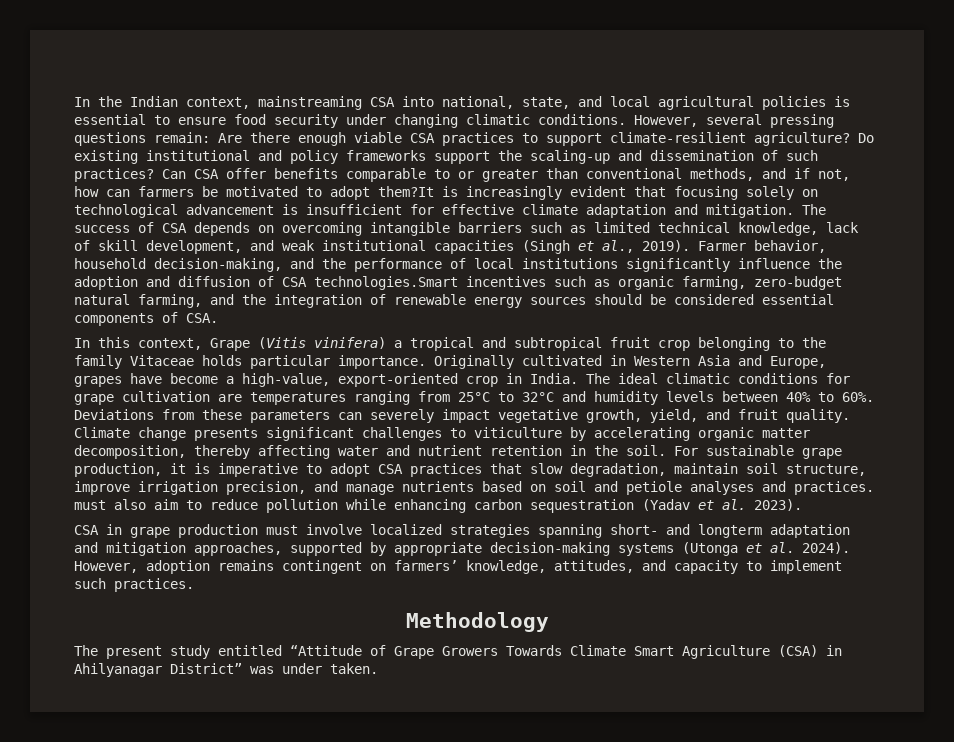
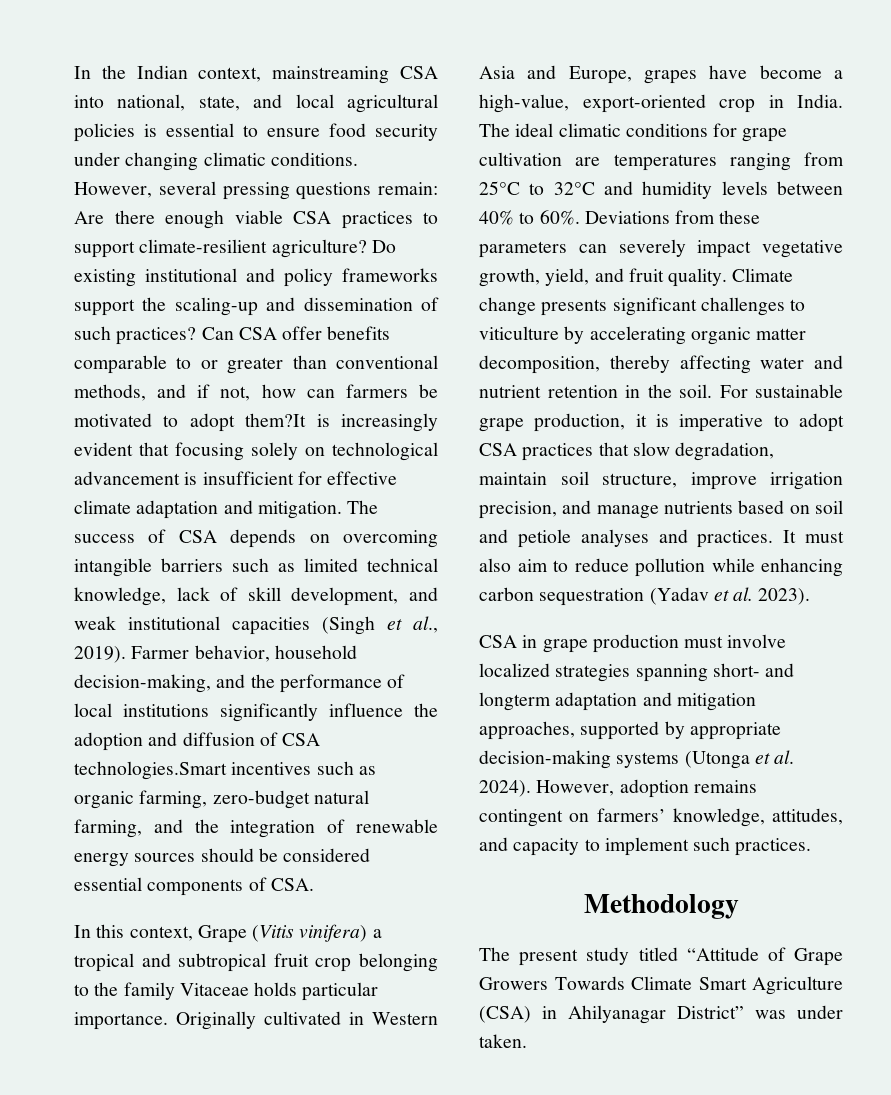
- For sustainable grape production, it is imperative to adopt CSA practices that slow degradation, maintain soil structure, improve irrigation precision, and manage nutrients based on soil and petiole analyses and practices. must also aim to reduce pollution while enhancing carbon sequestration (Yadav et al. 2023).
+ For sustainable grape production, it is imperative to adopt CSA practices that slow degradation, maintain soil structure, improve irrigation precision, and manage nutrients based on soil and petiole analyses and practices. It must also aim to reduce pollution while enhancing carbon sequestration (Yadav et al. 2023).
- The present study entitled “Attitude of Grape Growers Towards Climate Smart Agriculture (CSA) in Ahilyanagar District” was under taken.
+ The present study titled “Attitude of Grape Growers Towards Climate Smart Agriculture (CSA) in Ahilyanagar District” was under taken.

